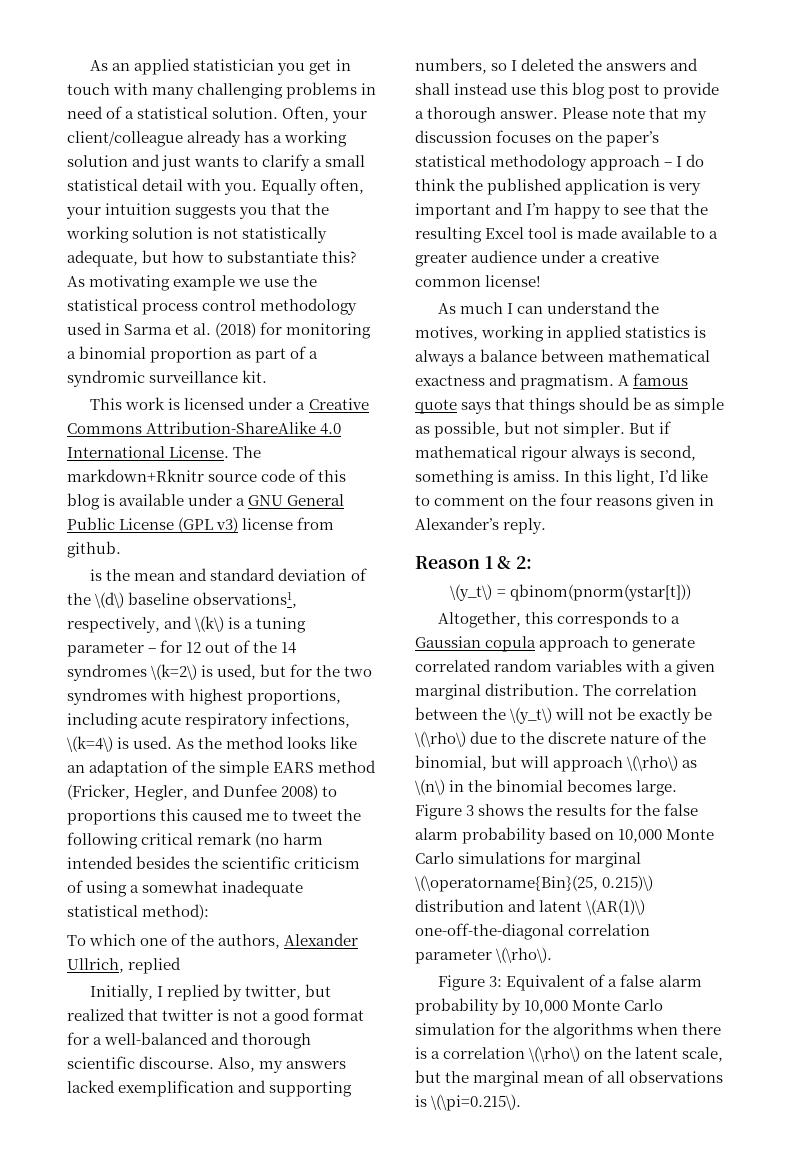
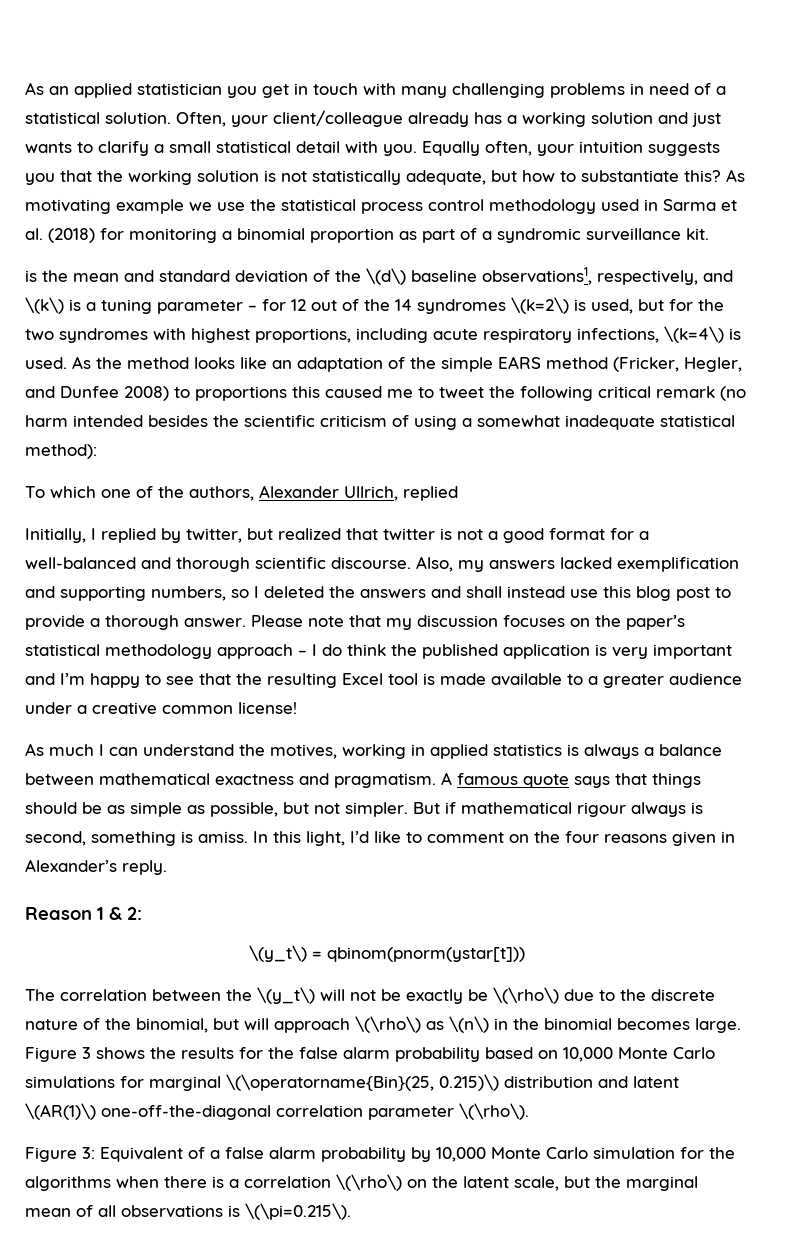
- This work is licensed under a Creative Commons Attribution-ShareAlike 4.0 International License. The markdown+Rknitr source code of this blog is available under a GNU General Public License (GPL v3) license from github.
- Altogether, this corresponds to a Gaussian copula approach to generate correlated random variables with a given marginal distribution.

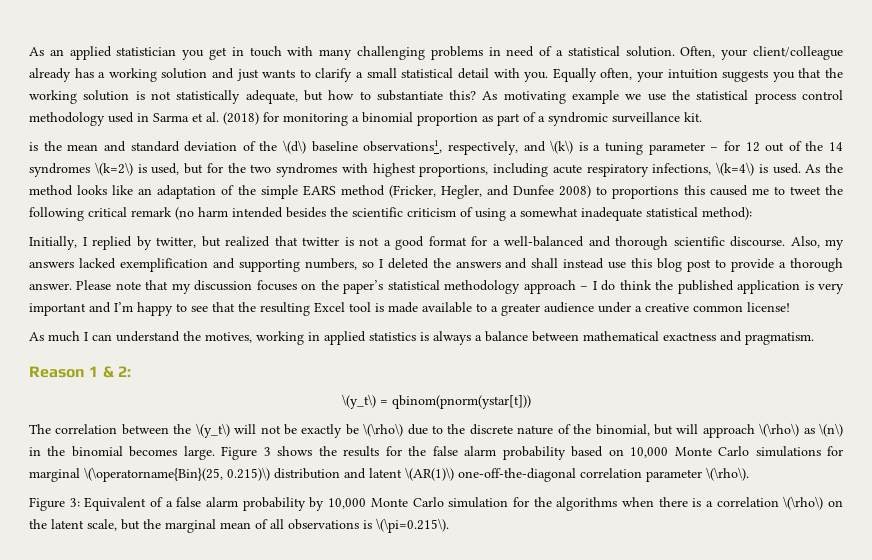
- To which one of the authors, Alexander Ullrich, replied
- A famous quote says that things should be as simple as possible, but not simpler. But if mathematical rigour always is second, something is amiss. In this light, I’d like to comment on the four reasons given in Alexander’s reply.

